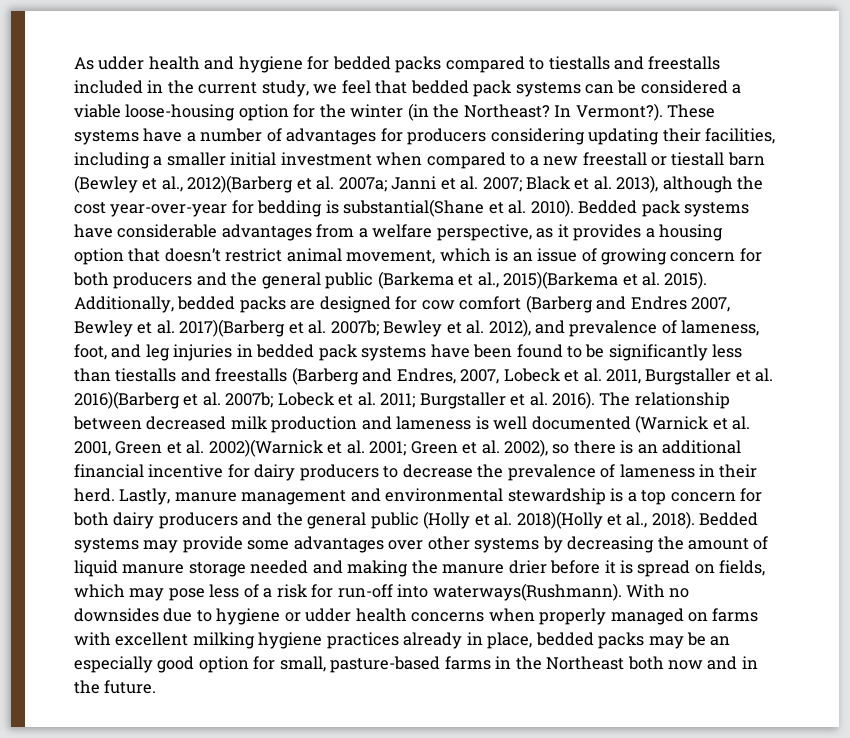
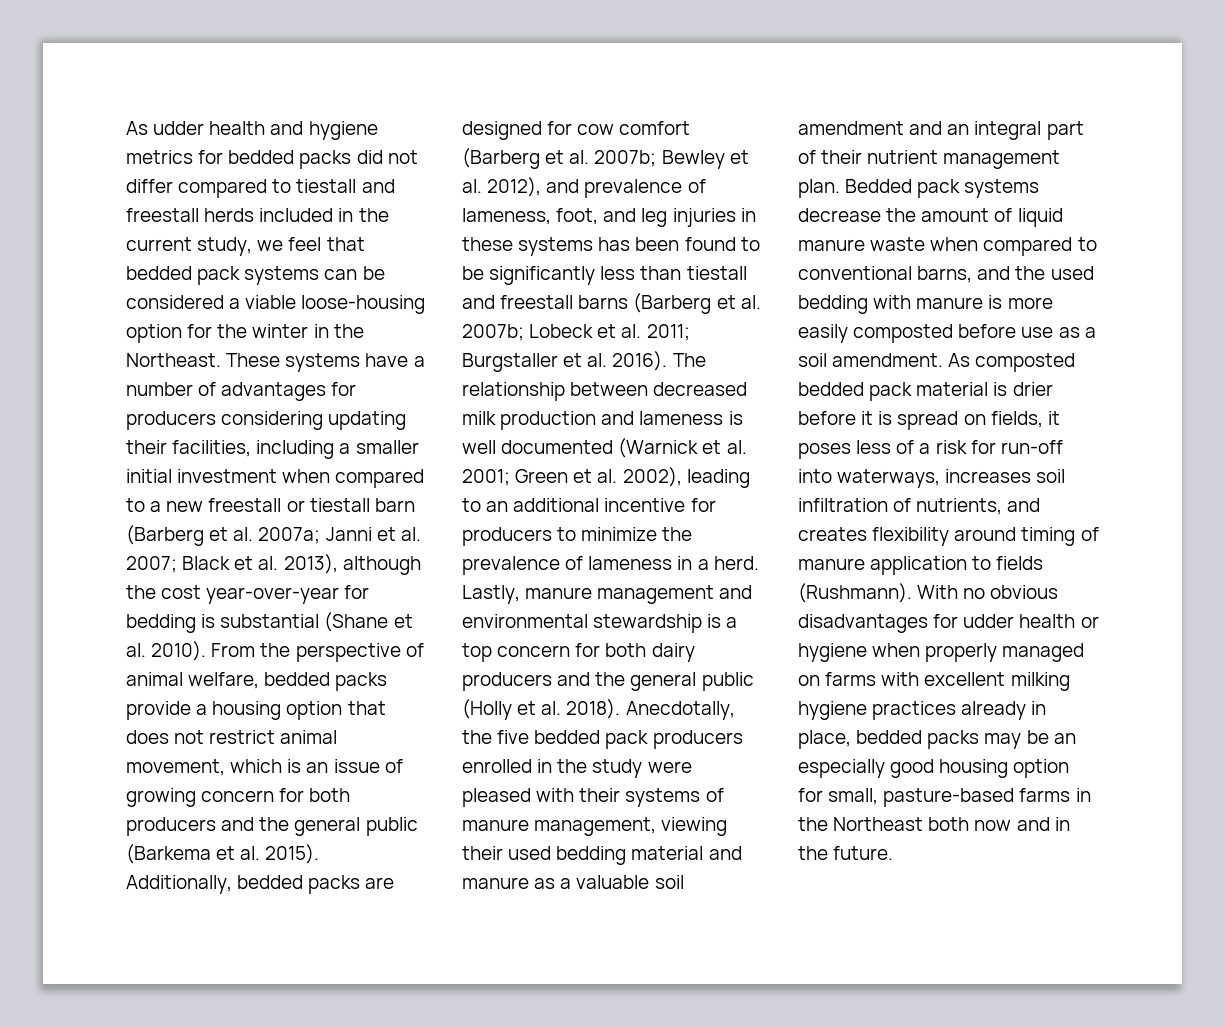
- As udder health and hygiene for bedded packs compared to tiestalls and freestalls included in the current study, we feel that bedded pack systems can be considered a viable loose-housing option for the winter (in the Northeast? In Vermont?).
+ As udder health and hygiene metrics for bedded packs did not differ compared to tiestall and freestall herds included in the current study, we feel that bedded pack systems can be considered a viable loose-housing option for the winter in the Northeast.
- These systems have a number of advantages for producers considering updating their facilities, including a smaller initial investment when compared to a new freestall or tiestall barn (Bewley et al., 2012)(Barberg et al. 2007a; Janni et al. 2007; Black et al. 2013), although the cost year-over-year for bedding is substantial(Shane et al. 2010).
+ These systems have a number of advantages for producers considering updating their facilities, including a smaller initial investment when compared to a new freestall or tiestall barn (Barberg et al. 2007a; Janni et al. 2007; Black et al. 2013), although the cost year-over-year for bedding is substantial (Shane et al. 2010).
- Bedded pack systems have considerable advantages from a welfare perspective, as it provides a housing option that doesn’t restrict animal movement, which is an issue of growing concern for both producers and the general public (Barkema et al., 2015)(Barkema et al. 2015).
+ From the perspective of animal welfare, bedded packs provide a housing option that does not restrict animal movement, which is an issue of growing concern for both producers and the general public (Barkema et al. 2015).
- Additionally, bedded packs are designed for cow comfort (Barberg and Endres 2007, Bewley et al. 2017)(Barberg et al. 2007b; Bewley et al. 2012), and prevalence of lameness, foot, and leg injuries in bedded pack systems have been found to be significantly less than tiestalls and freestalls (Barberg and Endres, 2007, Lobeck et al. 2011, Burgstaller et al. 2016)(Barberg et al. 2007b; Lobeck et al. 2011; Burgstaller et al. 2016).
+ Additionally, bedded packs are designed for cow comfort (Barberg et al. 2007b; Bewley et al. 2012), and prevalence of lameness, foot, and leg injuries in these systems has been found to be significantly less than tiestall and freestall barns (Barberg et al. 2007b; Lobeck et al. 2011; Burgstaller et al. 2016).
- The relationship between decreased milk production and lameness is well documented (Warnick et al. 2001, Green et al. 2002)(Warnick et al. 2001; Green et al. 2002), so there is an additional financial incentive for dairy producers to decrease the prevalence of lameness in their herd.
+ The relationship between decreased milk production and lameness is well documented (Warnick et al. 2001; Green et al. 2002), leading to an additional incentive for producers to minimize the prevalence of lameness in a herd.
- Lastly, manure management and environmental stewardship is a top concern for both dairy producers and the general public (Holly et al. 2018)(Holly et al., 2018). Bedded systems may provide some advantages over other systems by decreasing the amount of liquid manure storage needed and making the manure drier before it is spread on fields, which may pose less of a risk for run-off into waterways(Rushmann). With no downsides due to hygiene or udder health concerns when properly managed on farms with excellent milking hygiene practices already in place, bedded packs may be an especially good option for small, pasture-based farms in the Northeast both now and in the future.
+ Lastly, manure management and environmental stewardship is a top concern for both dairy producers and the general public (Holly et al. 2018). Anecdotally, the five bedded pack producers enrolled in the study were pleased with their systems of manure management, viewing their used bedding material and manure as a valuable soil amendment and an integral part of their nutrient management plan. Bedded pack systems decrease the amount of liquid manure waste when compared to conventional barns, and the used bedding with manure is more easily composted before use as a soil amendment. As composted bedded pack material is drier before it is spread on fields, it poses less of a risk for run-off into waterways, increases soil infiltration of nutrients, and creates flexibility around timing of manure application to fields (Rushmann). With no obvious disadvantages for udder health or hygiene when properly managed on farms with excellent milking hygiene practices already in place, bedded packs may be an especially good housing option for small, pasture-based farms in the Northeast both now and in the future.

